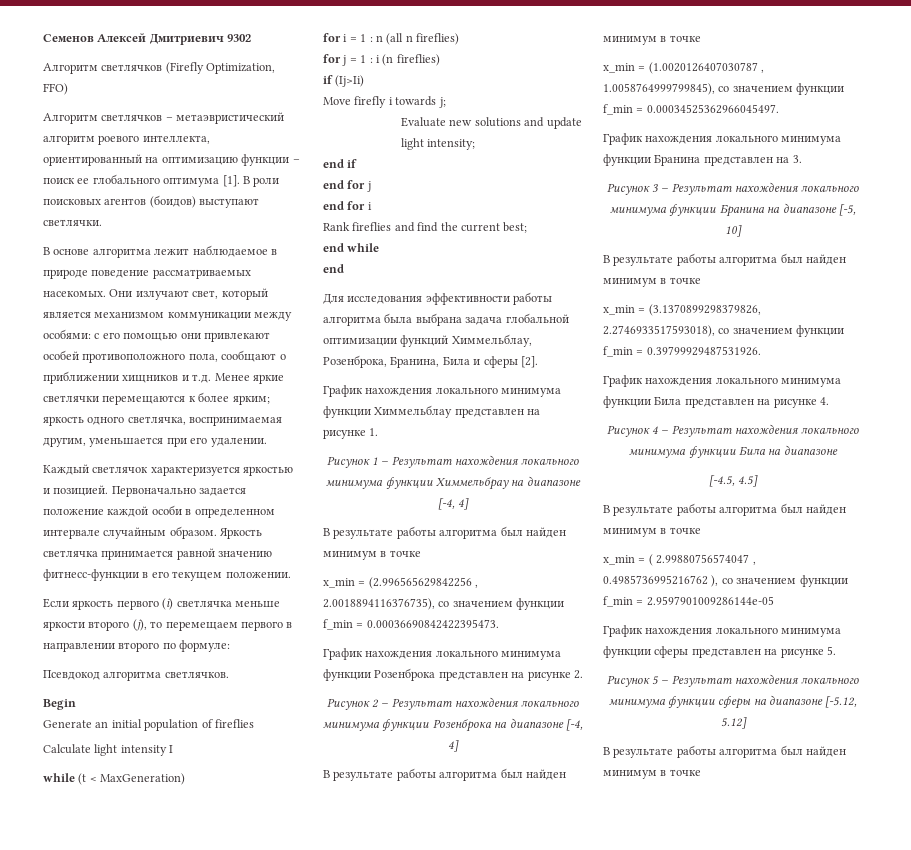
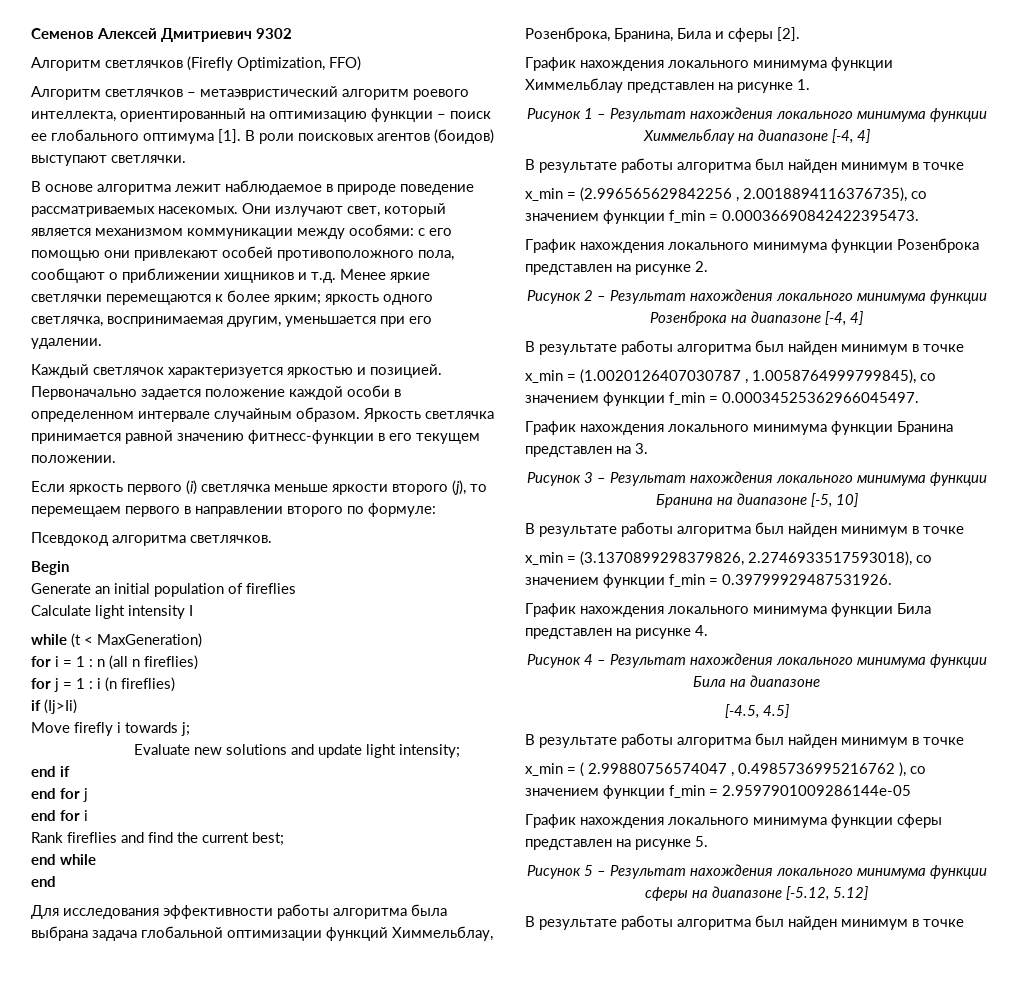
- Рисунок 1 – Результат нахождения локального минимума функции Химмельбрау на диапазоне [-4, 4]
+ Рисунок 1 – Результат нахождения локального минимума функции Химмельблау на диапазоне [-4, 4]

